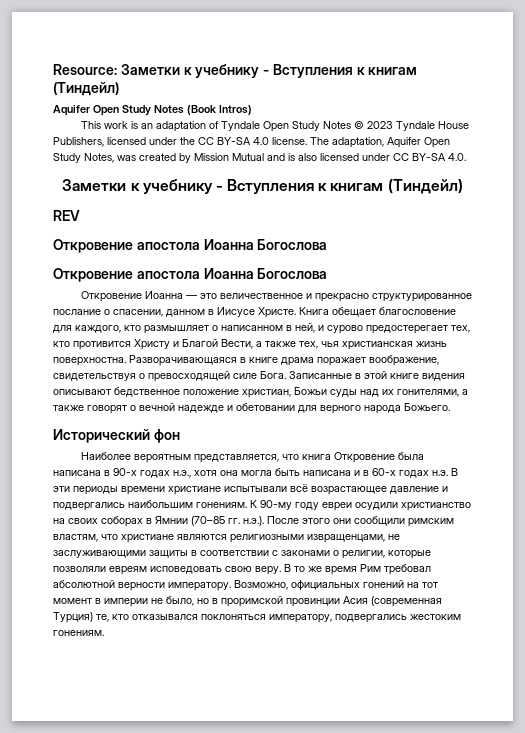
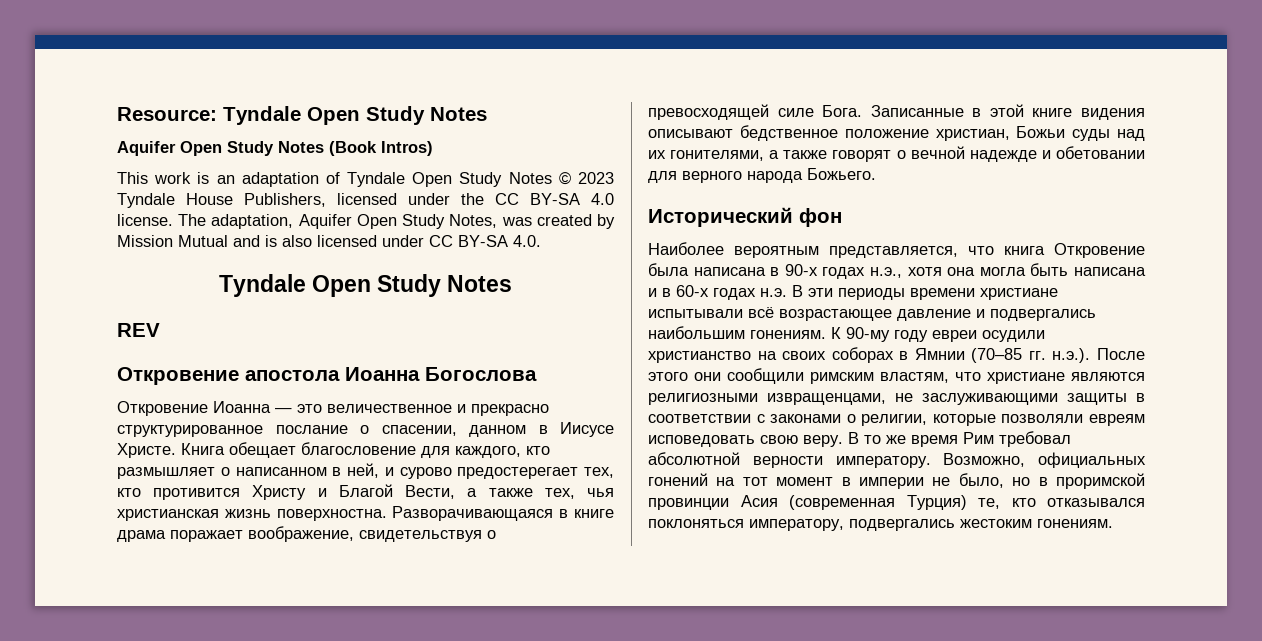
- Resource: Заметки к учебнику - Вступления к книгам (Тиндейл)
+ Resource: Tyndale Open Study Notes
  The adaptation, Aquifer Open Study Notes, was created by Mission Mutual and is also licensed under CC BY-SA 4.0.
- Заметки к учебнику - Вступления к книгам (Тиндейл)
+ Tyndale Open Study Notes
  REV
- Откровение апостола Иоанна Богослова

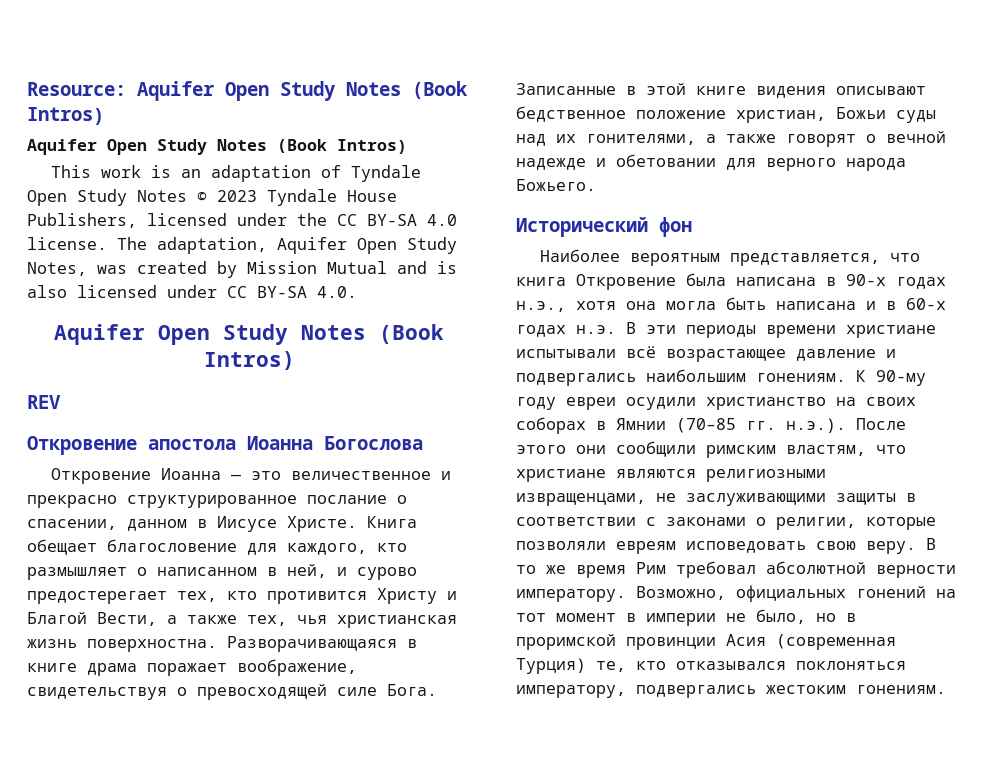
- Resource: Tyndale Open Study Notes
+ Resource: Aquifer Open Study Notes (Book Intros)
  The adaptation, Aquifer Open Study Notes, was created by Mission Mutual and is also licensed under CC BY-SA 4.0.
- Tyndale Open Study Notes
+ Aquifer Open Study Notes (Book Intros)

